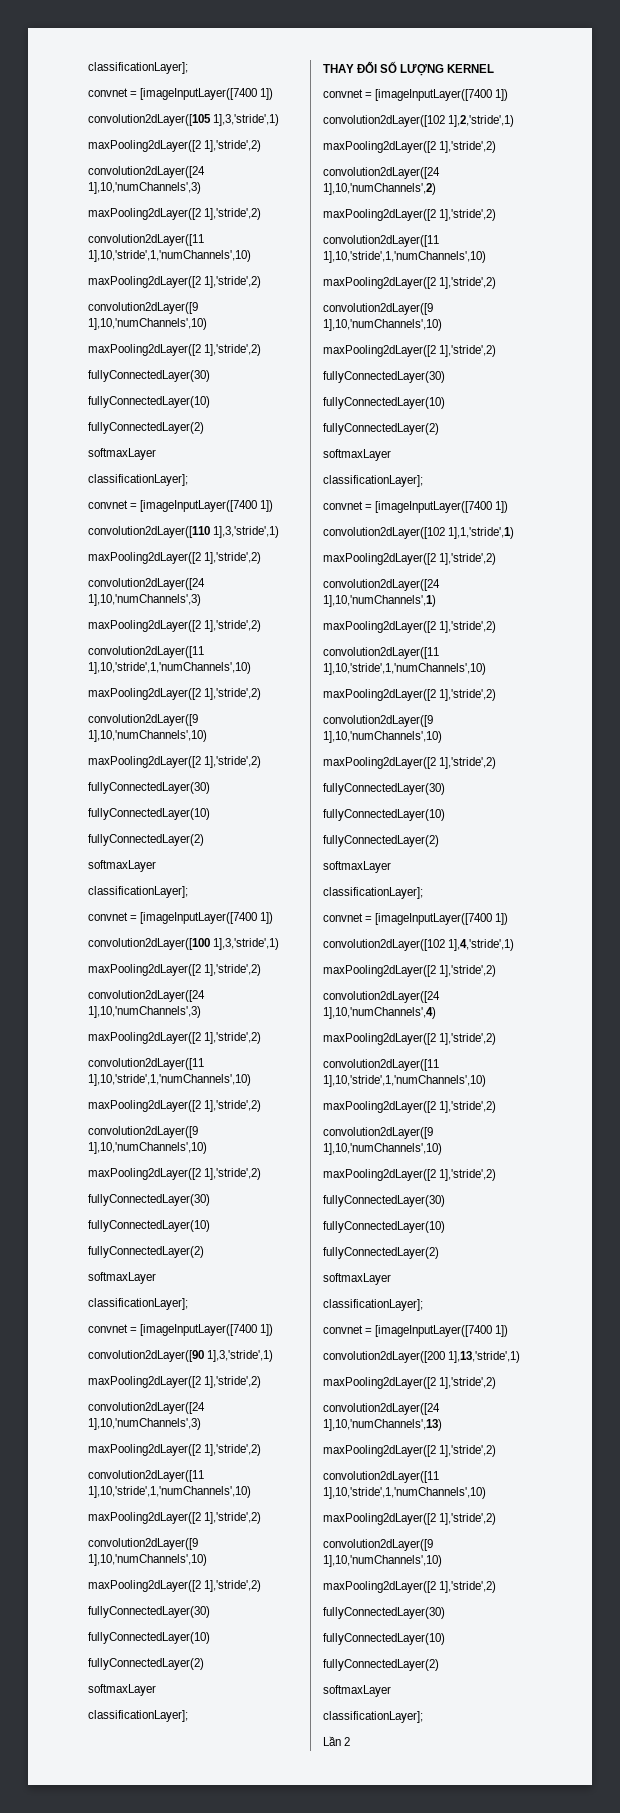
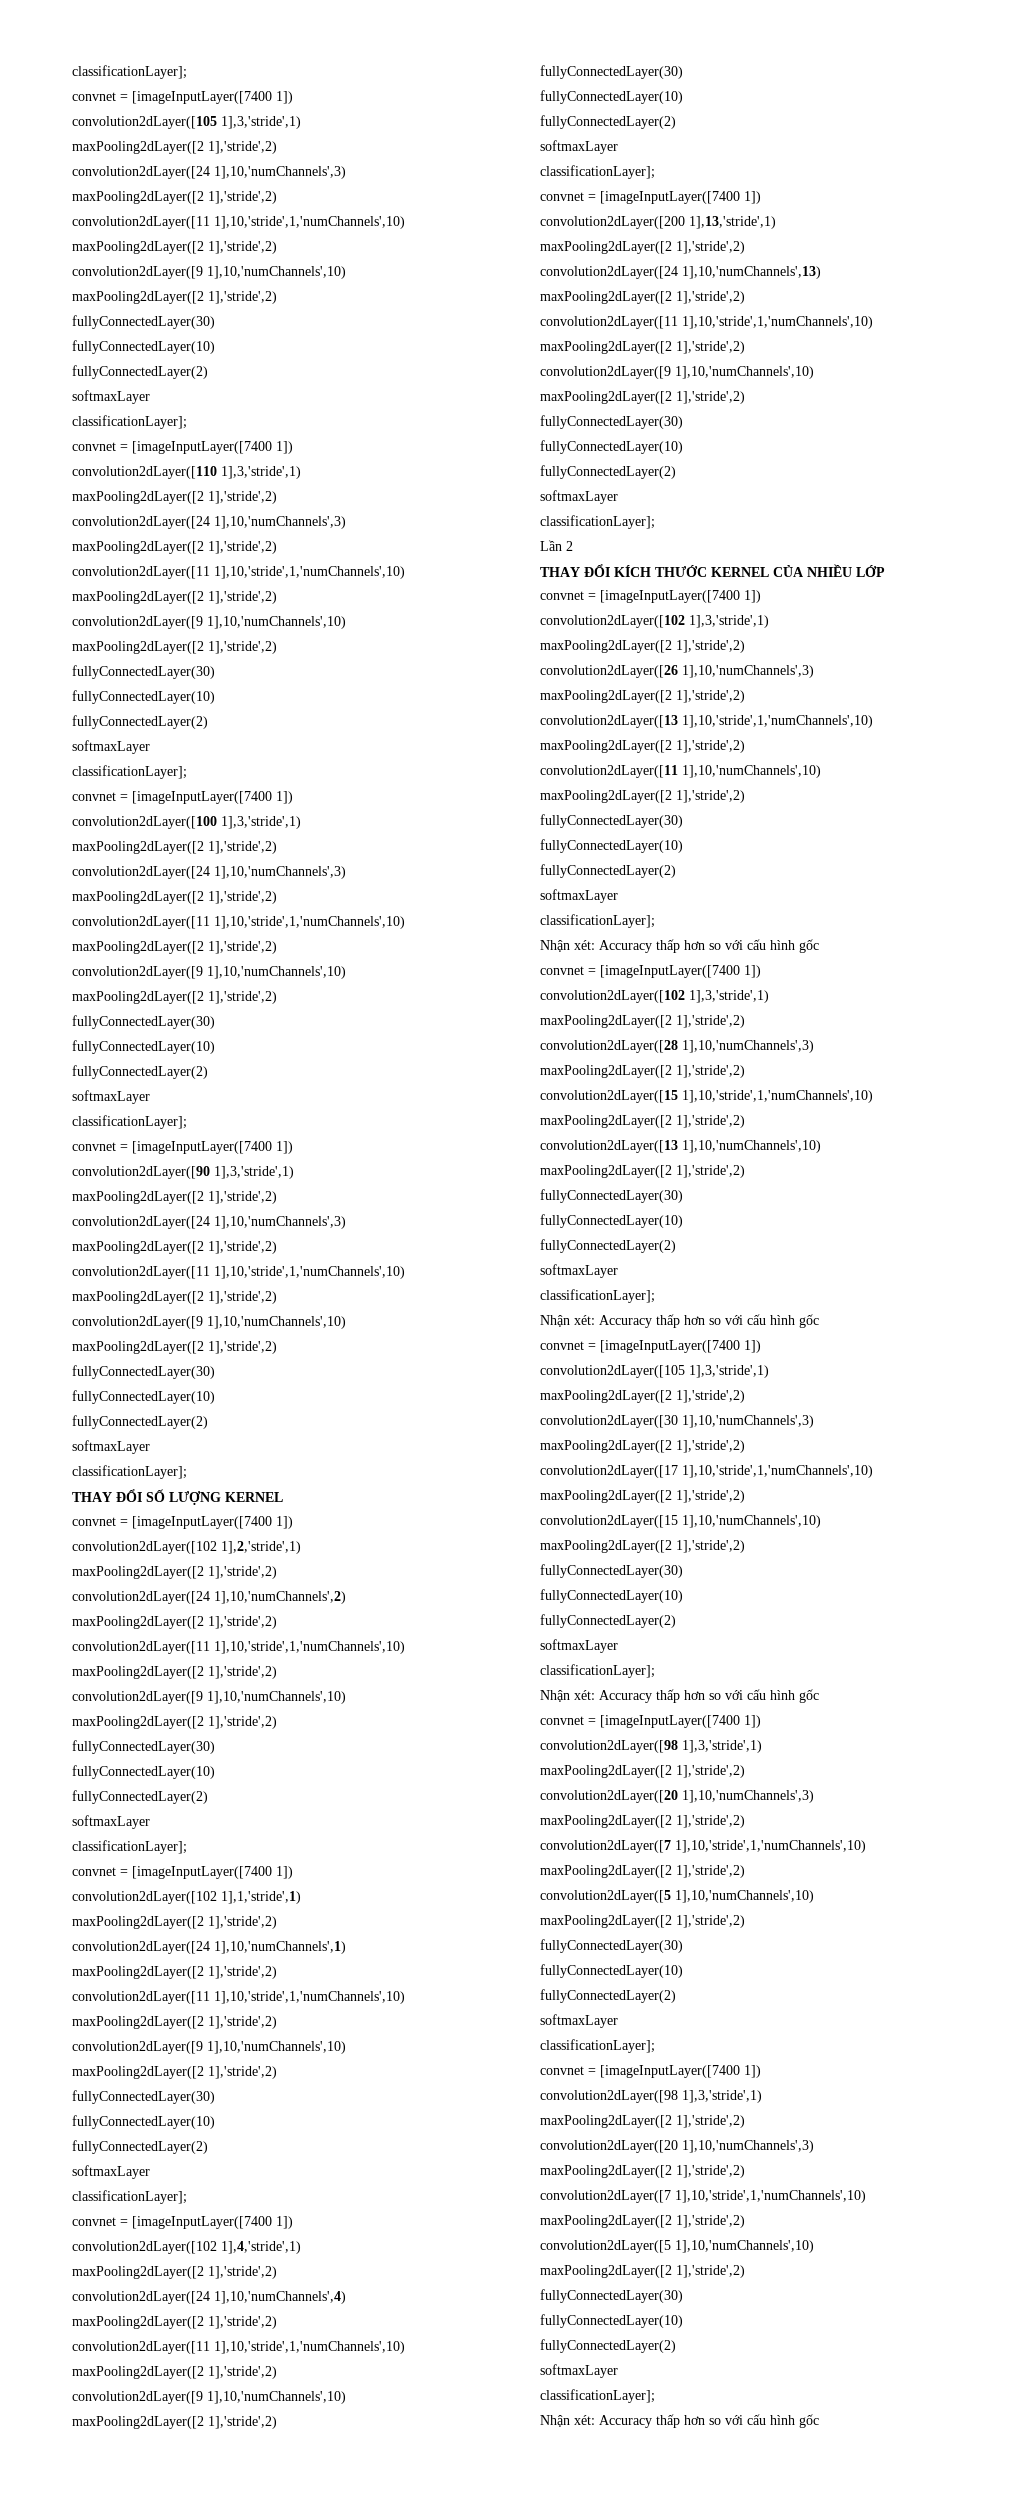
+ THAY ĐỔI KÍCH THƯỚC KERNEL CỦA NHIỀU LỚP
+ convnet = [imageInputLayer([7400 1])
+ convolution2dLayer([102 1],3,'stride',1)
+ maxPooling2dLayer([2 1],'stride',2)
+ convolution2dLayer([26 1],10,'numChannels',3)
+ maxPooling2dLayer([2 1],'stride',2)
+ convolution2dLayer([13 1],10,'stride',1,'numChannels',10)
+ maxPooling2dLayer([2 1],'stride',2)
+ convolution2dLayer([11 1],10,'numChannels',10)
+ maxPooling2dLayer([2 1],'stride',2)
+ fullyConnectedLayer(30)
+ fullyConnectedLayer(10)
+ fullyConnectedLayer(2)
+ softmaxLayer
+ classificationLayer];
+ Nhận xét: Accuracy thấp hơn so với cấu hình gốc
+ convnet = [imageInputLayer([7400 1])
+ convolution2dLayer([102 1],3,'stride',1)
+ maxPooling2dLayer([2 1],'stride',2)
+ convolution2dLayer([28 1],10,'numChannels',3)
+ maxPooling2dLayer([2 1],'stride',2)
+ convolution2dLayer([15 1],10,'stride',1,'numChannels',10)
+ maxPooling2dLayer([2 1],'stride',2)
+ convolution2dLayer([13 1],10,'numChannels',10)
+ maxPooling2dLayer([2 1],'stride',2)
+ fullyConnectedLayer(30)
+ fullyConnectedLayer(10)
+ fullyConnectedLayer(2)
+ softmaxLayer
+ classificationLayer];
+ Nhận xét: Accuracy thấp hơn so với cấu hình gốc
+ convnet = [imageInputLayer([7400 1])
+ convolution2dLayer([105 1],3,'stride',1)
+ maxPooling2dLayer([2 1],'stride',2)
+ convolution2dLayer([30 1],10,'numChannels',3)
+ maxPooling2dLayer([2 1],'stride',2)
+ convolution2dLayer([17 1],10,'stride',1,'numChannels',10)
+ maxPooling2dLayer([2 1],'stride',2)
+ convolution2dLayer([15 1],10,'numChannels',10)
+ maxPooling2dLayer([2 1],'stride',2)
+ fullyConnectedLayer(30)
+ fullyConnectedLayer(10)
+ fullyConnectedLayer(2)
+ softmaxLayer
+ classificationLayer];
+ Nhận xét: Accuracy thấp hơn so với cấu hình gốc
+ convnet = [imageInputLayer([7400 1])
+ convolution2dLayer([98 1],3,'stride',1)
+ maxPooling2dLayer([2 1],'stride',2)
+ convolution2dLayer([20 1],10,'numChannels',3)
+ maxPooling2dLayer([2 1],'stride',2)
+ convolution2dLayer([7 1],10,'stride',1,'numChannels',10)
+ maxPooling2dLayer([2 1],'stride',2)
+ convolution2dLayer([5 1],10,'numChannels',10)
+ maxPooling2dLayer([2 1],'stride',2)
+ fullyConnectedLayer(30)
+ fullyConnectedLayer(10)
+ fullyConnectedLayer(2)
+ softmaxLayer
+ classificationLayer];
+ convnet = [imageInputLayer([7400 1])
+ convolution2dLayer([98 1],3,'stride',1)
+ maxPooling2dLayer([2 1],'stride',2)
+ convolution2dLayer([20 1],10,'numChannels',3)
+ maxPooling2dLayer([2 1],'stride',2)
+ convolution2dLayer([7 1],10,'stride',1,'numChannels',10)
+ maxPooling2dLayer([2 1],'stride',2)
+ convolution2dLayer([5 1],10,'numChannels',10)
+ maxPooling2dLayer([2 1],'stride',2)
+ fullyConnectedLayer(30)
+ fullyConnectedLayer(10)
+ fullyConnectedLayer(2)
+ softmaxLayer
+ classificationLayer];
+ Nhận xét: Accuracy thấp hơn so với cấu hình gốc

